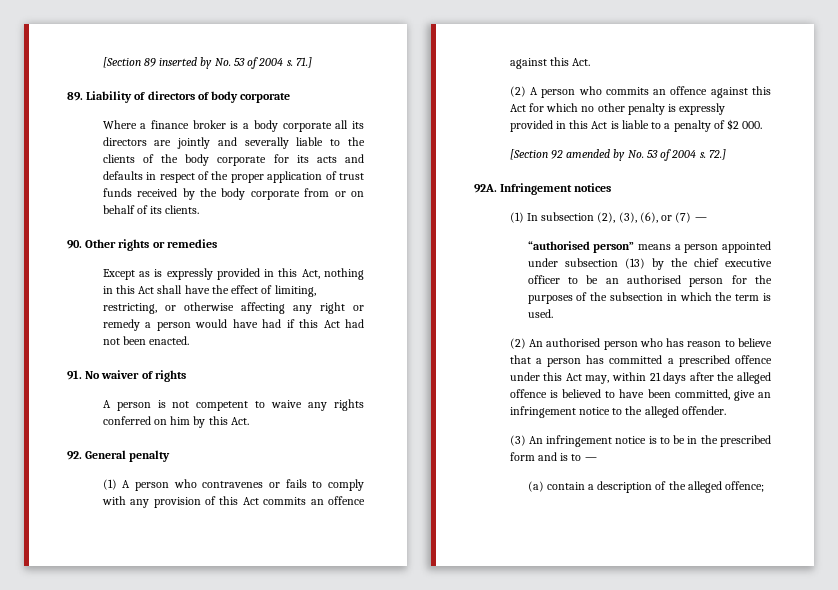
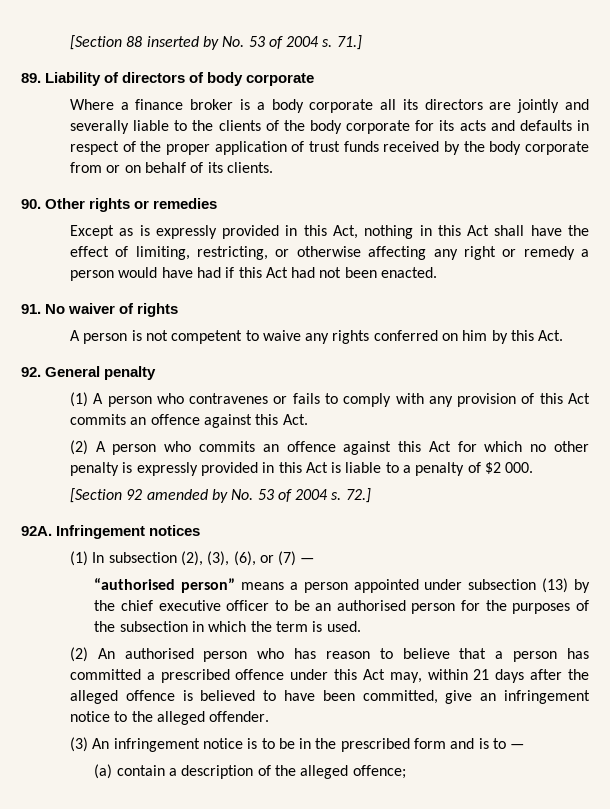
- [Section 89 inserted by No. 53 of 2004 s.
+ [Section 88 inserted by No. 53 of 2004 s.

